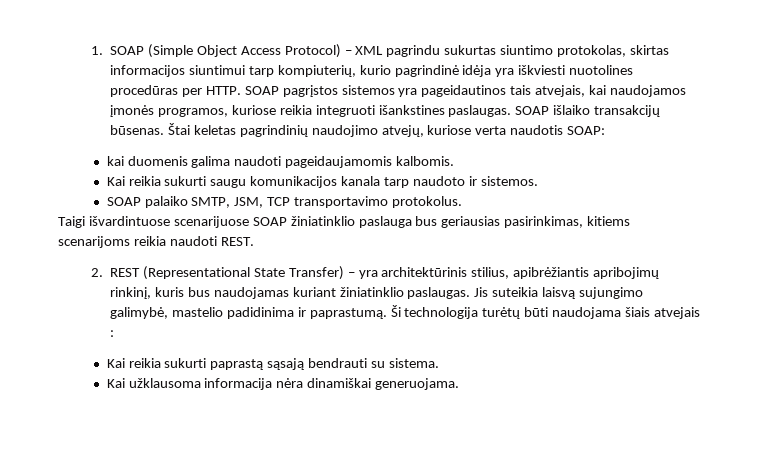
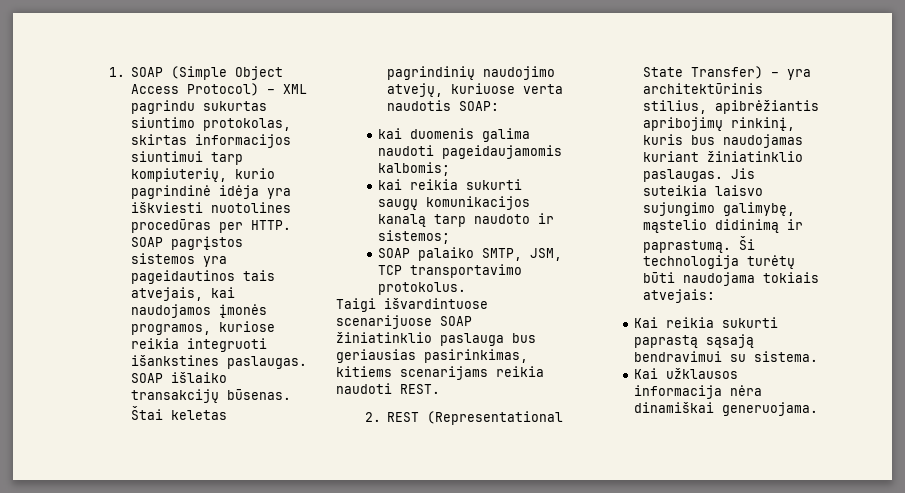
- Štai keletas pagrindinių naudojimo atvejų, kuriose verta naudotis SOAP:
+ Štai keletas pagrindinių naudojimo atvejų, kuriuose verta naudotis SOAP:
- kai duomenis galima naudoti pageidaujamomis kalbomis.
- Kai reikia sukurti saugu komunikacijos kanala tarp naudoto ir sistemos.
+ kai duomenis galima naudoti pageidaujamomis kalbomis;
+ kai reikia sukurti saugų komunikacijos kanalą tarp naudoto ir sistemos;
- Taigi išvardintuose scenarijuose SOAP žiniatinklio paslauga bus geriausias pasirinkimas, kitiems scenarijoms reikia naudoti REST.
+ Taigi išvardintuose scenarijuose SOAP žiniatinklio paslauga bus geriausias pasirinkimas, kitiems scenarijams reikia naudoti REST.
- Jis suteikia laisvą sujungimo galimybė, mastelio padidinima ir paprastumą.
+ Jis suteikia laisvo sujungimo galimybę, mąstelio didinimą ir paprastumą.
- Ši technologija turėtų būti naudojama šiais atvejais :
+ Ši technologija turėtų būti naudojama tokiais atvejais:
- Kai reikia sukurti paprastą sąsają bendrauti su sistema.
+ Kai reikia sukurti paprastą sąsają bendravimui su sistema.
- Kai užklausoma informacija nėra dinamiškai generuojama.
+ Kai užklausos informacija nėra dinamiškai generuojama.

